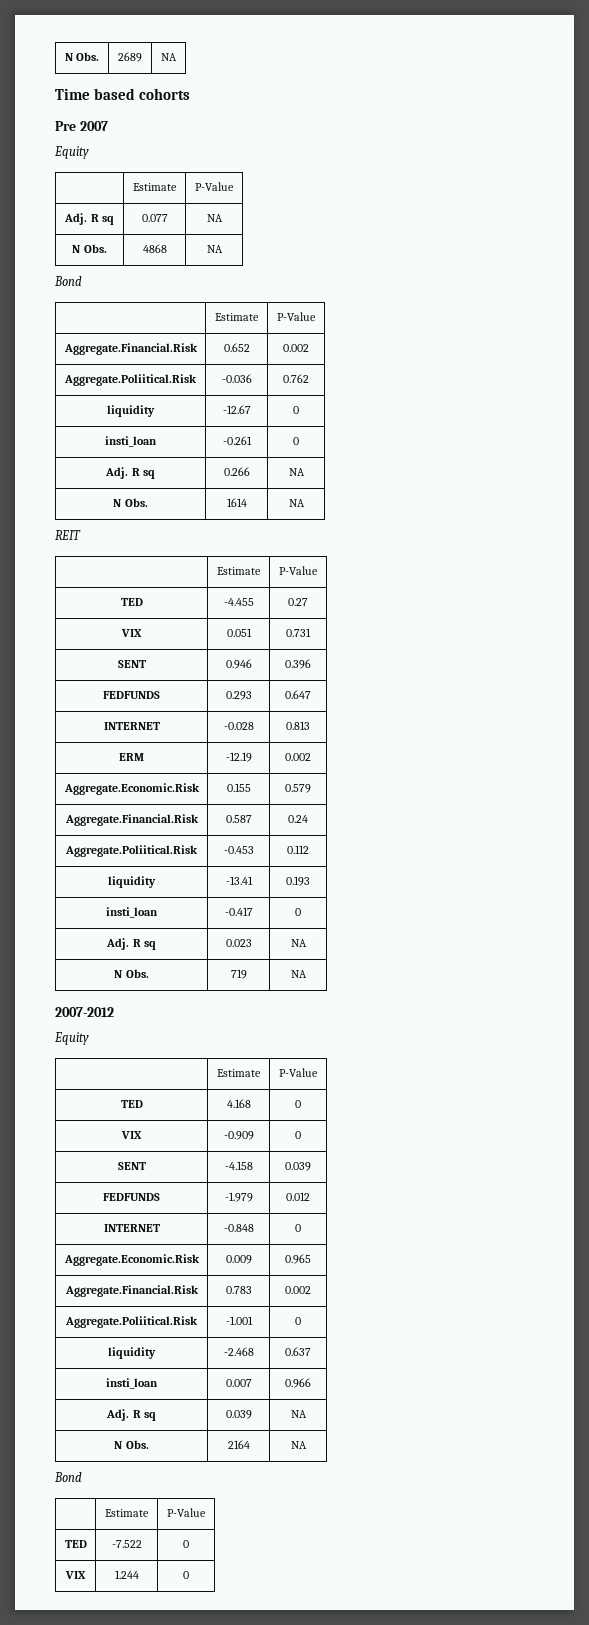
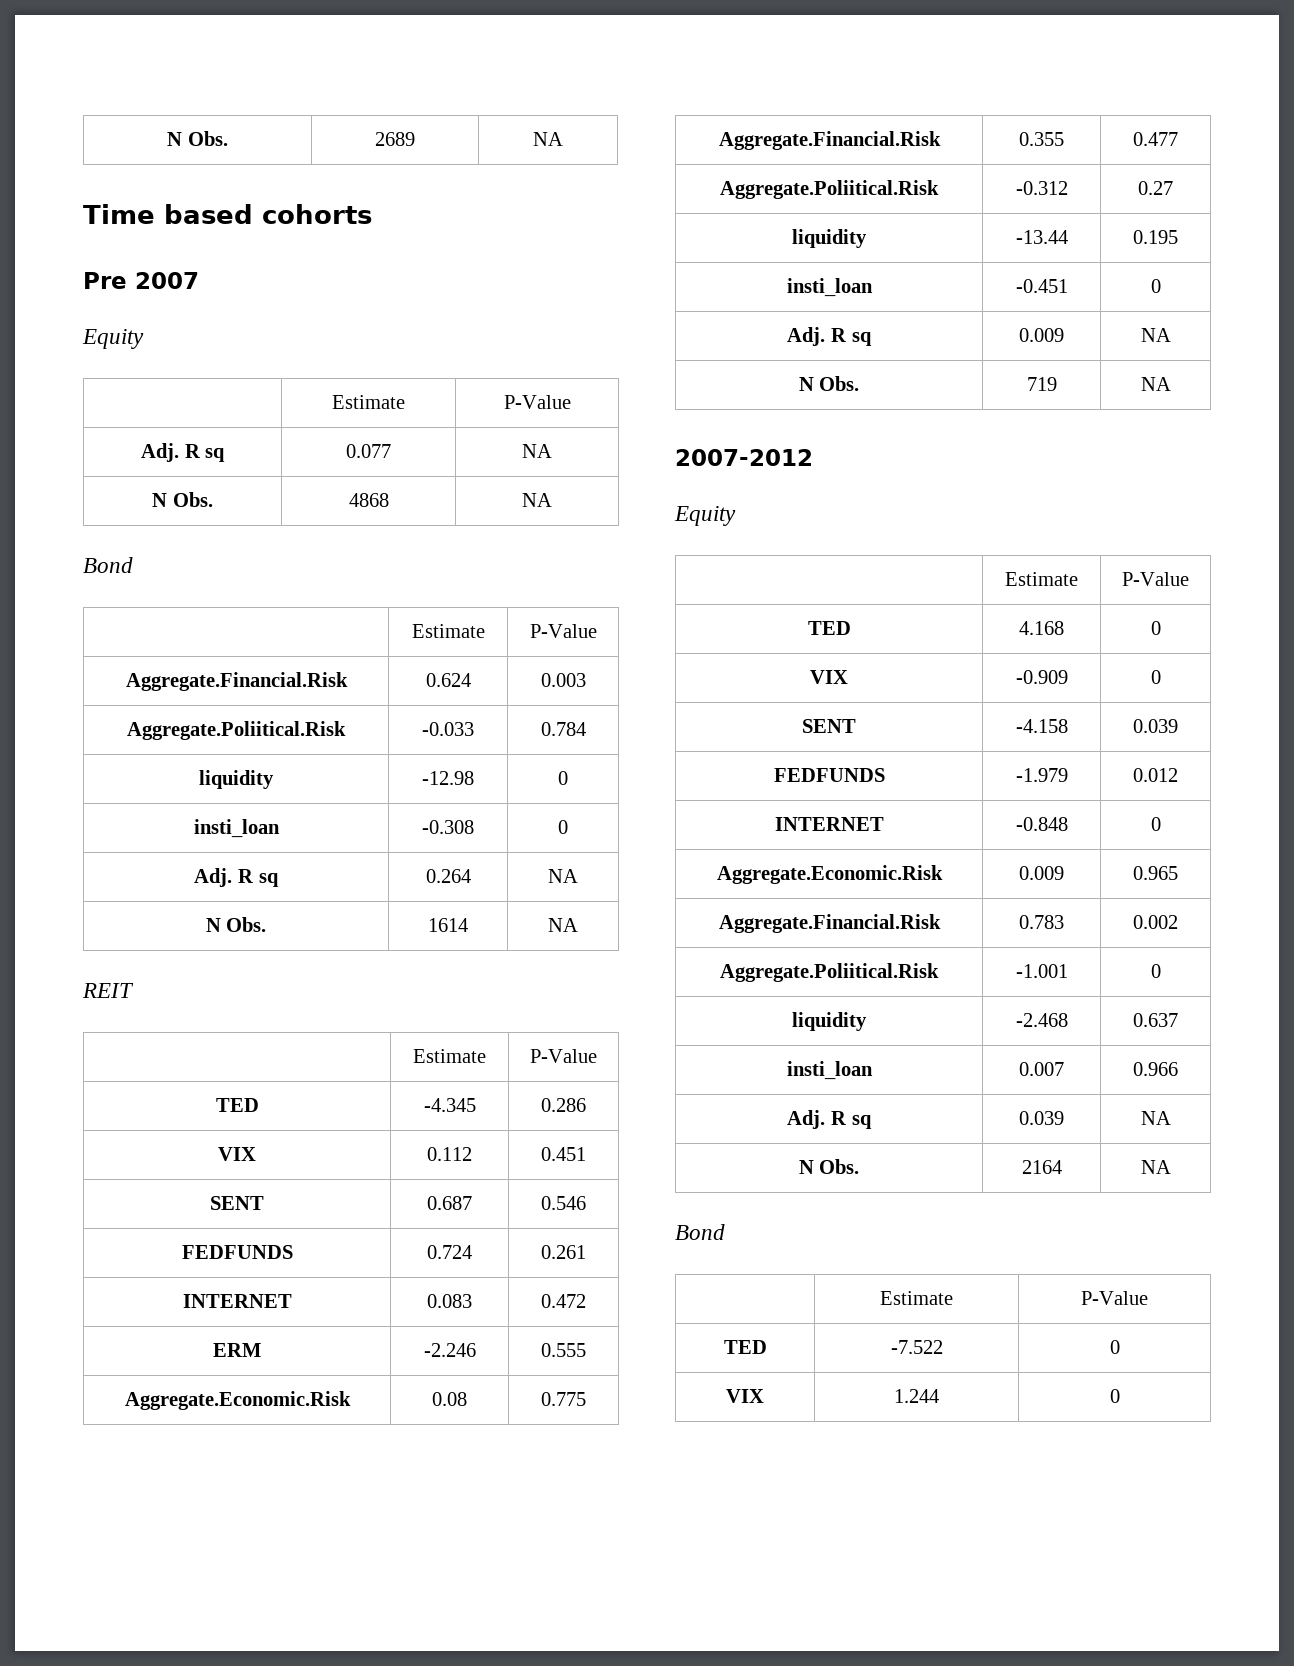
- Aggregate.Financial.Risk | 0.652 | 0.002
- Aggregate.Poliitical.Risk | -0.036 | 0.762
- liquidity | -12.67 | 0
+ Aggregate.Financial.Risk | 0.624 | 0.003
+ Aggregate.Poliitical.Risk | -0.033 | 0.784
+ liquidity | -12.98 | 0
- insti_loan | -0.261 | 0
- Adj. R sq | 0.266 | NA
+ insti_loan | -0.308 | 0
+ Adj. R sq | 0.264 | NA
- TED | -4.455 | 0.27
- VIX | 0.051 | 0.731
- SENT | 0.946 | 0.396
- FEDFUNDS | 0.293 | 0.647
- INTERNET | -0.028 | 0.813
- ERM | -12.19 | 0.002
- Aggregate.Economic.Risk | 0.155 | 0.579
- Aggregate.Financial.Risk | 0.587 | 0.24
- Aggregate.Poliitical.Risk | -0.453 | 0.112
- liquidity | -13.41 | 0.193
- insti_loan | -0.417 | 0
- Adj. R sq | 0.023 | NA
+ TED | -4.345 | 0.286
+ VIX | 0.112 | 0.451
+ SENT | 0.687 | 0.546
+ FEDFUNDS | 0.724 | 0.261
+ INTERNET | 0.083 | 0.472
+ ERM | -2.246 | 0.555
+ Aggregate.Economic.Risk | 0.08 | 0.775
+ Aggregate.Financial.Risk | 0.355 | 0.477
+ Aggregate.Poliitical.Risk | -0.312 | 0.27
+ liquidity | -13.44 | 0.195
+ insti_loan | -0.451 | 0
+ Adj. R sq | 0.009 | NA

